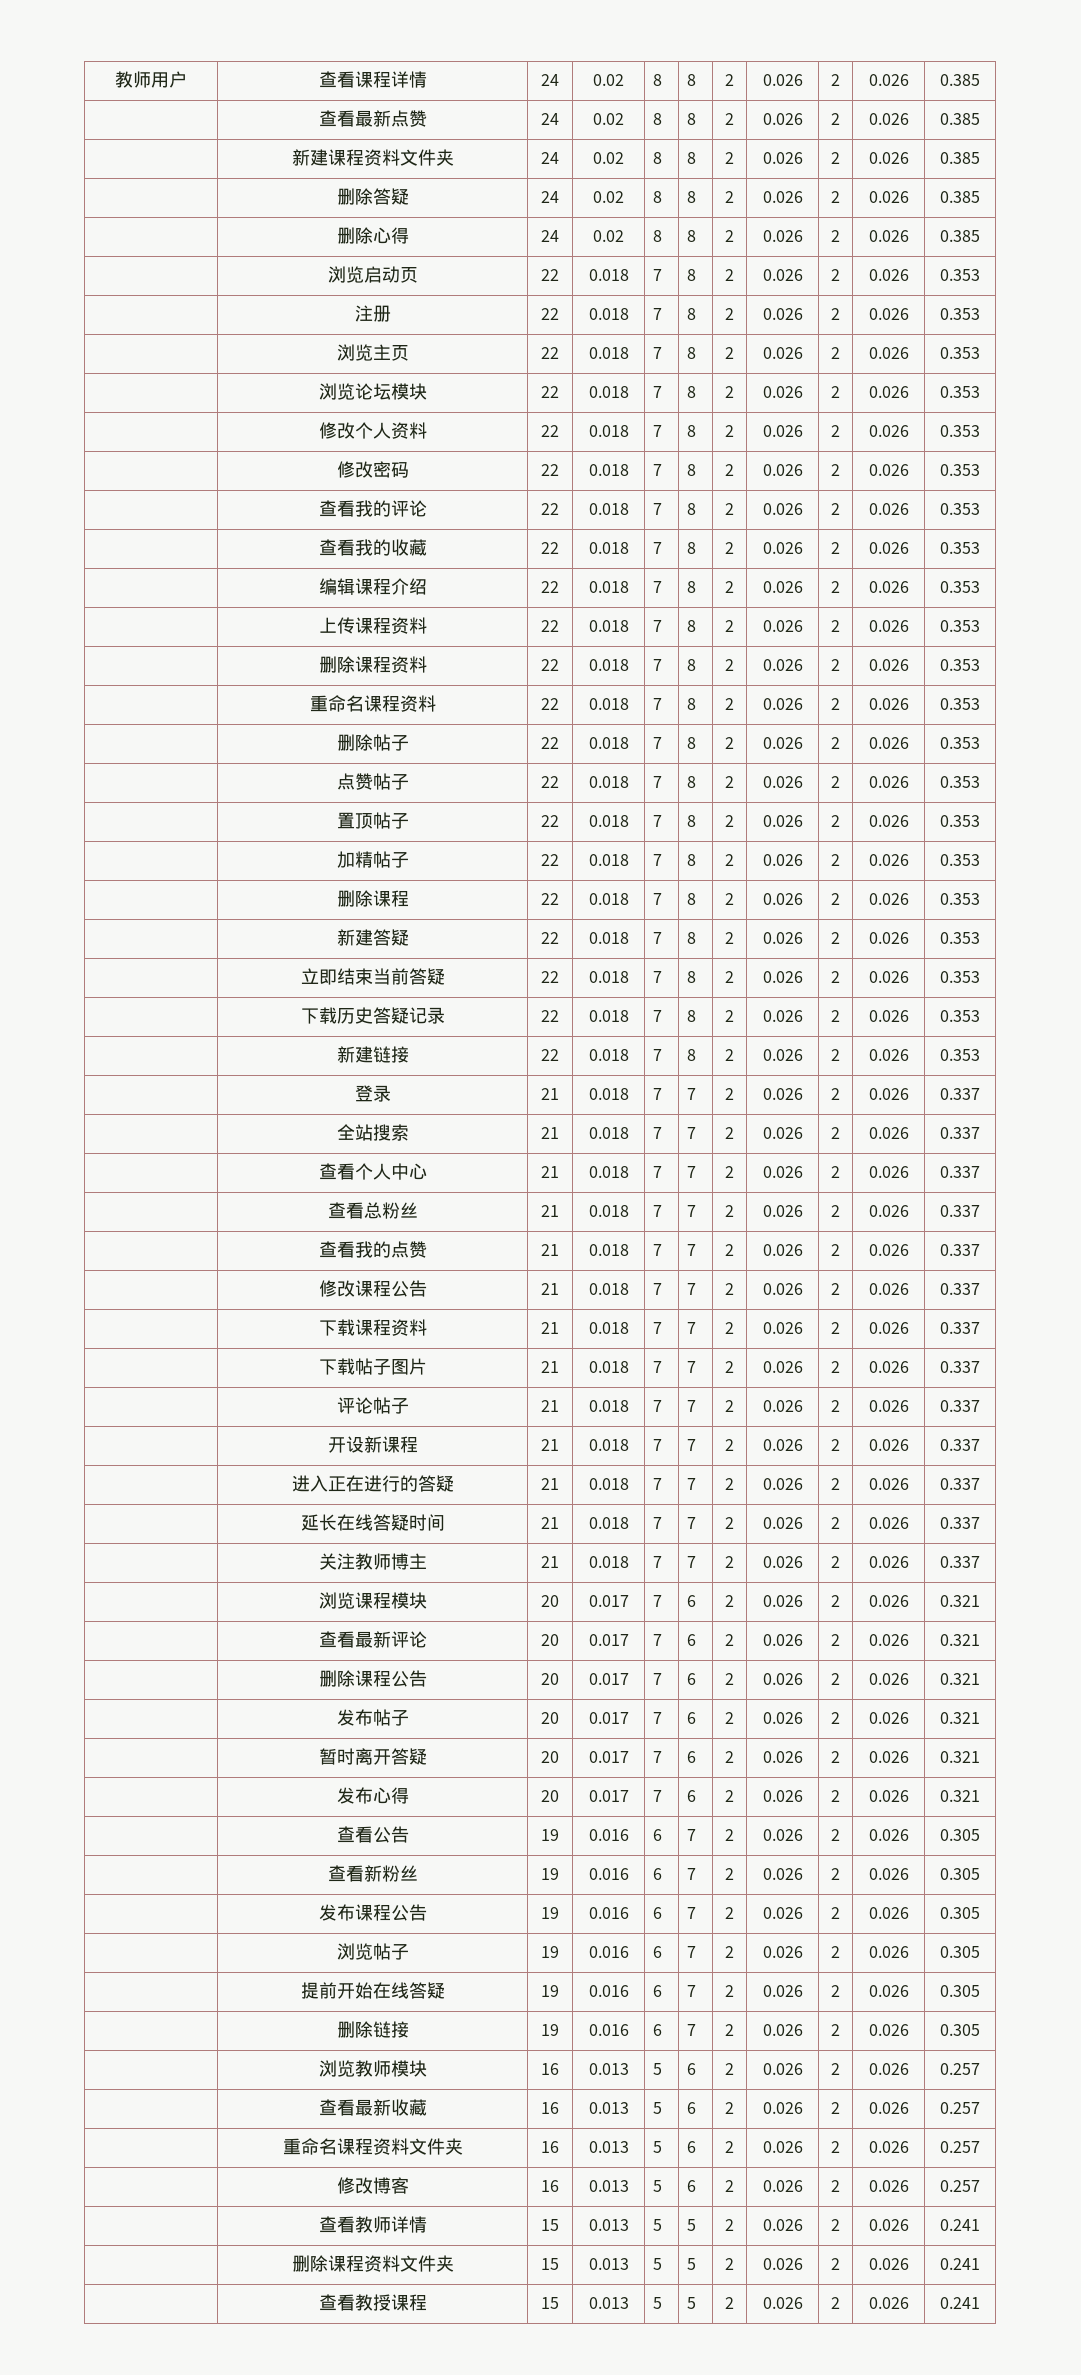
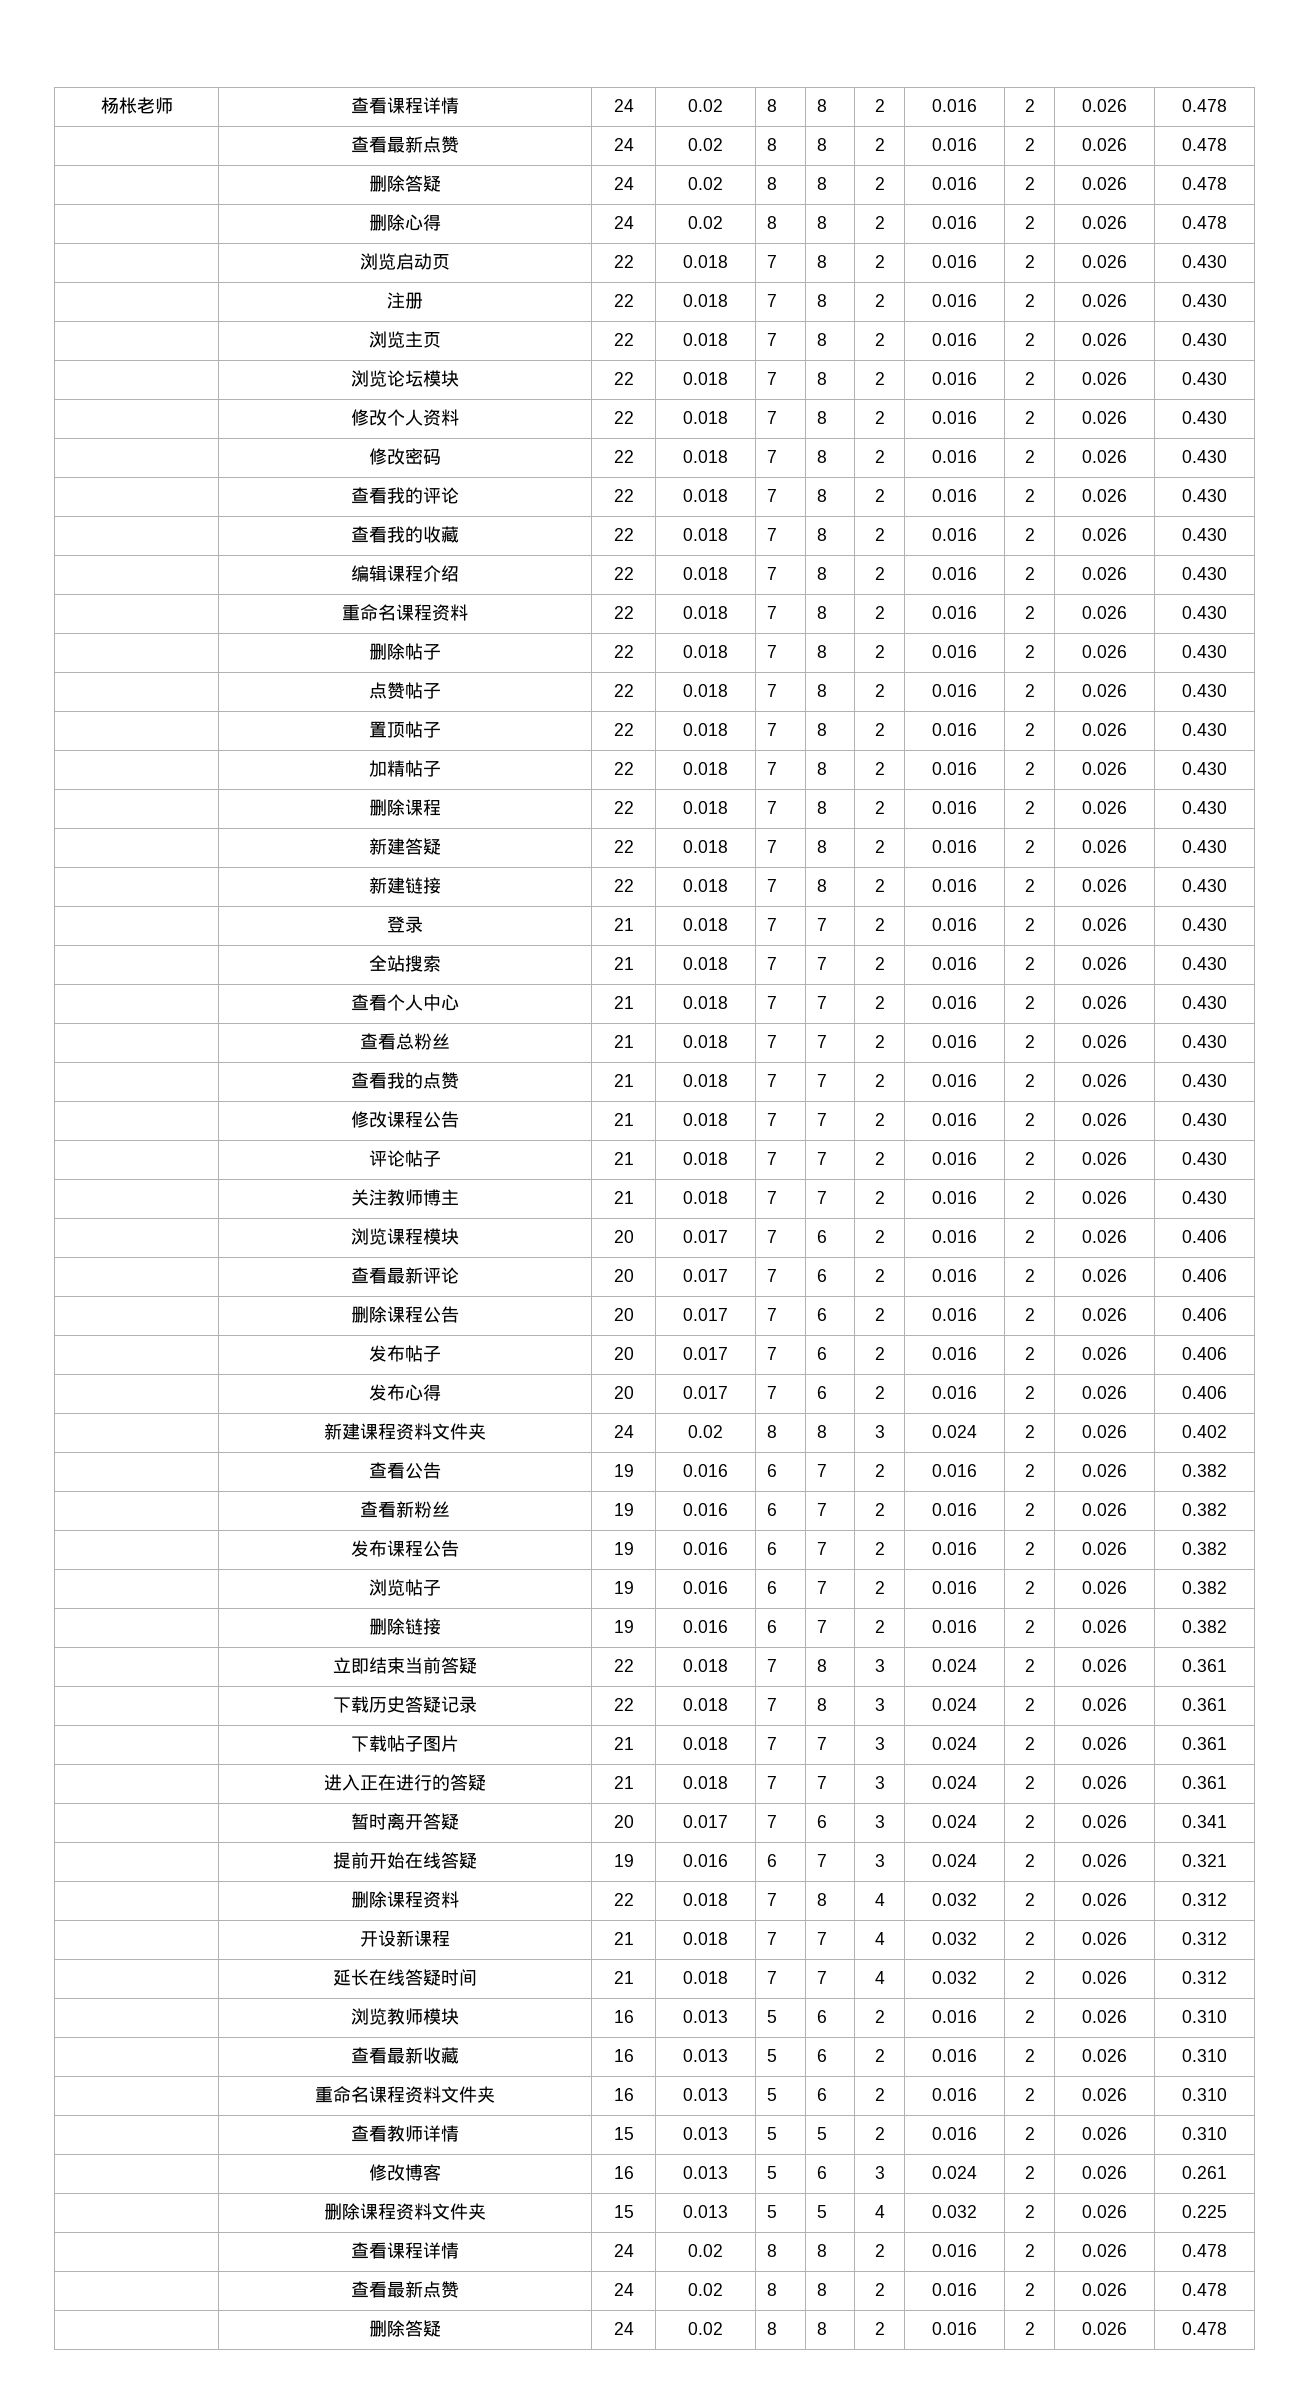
- 教师用户 | 查看课程详情 | 24 | 0.02 | 8 | 8 | 2 | 0.026 | 2 | 0.026 | 0.385
- | 查看最新点赞 | 24 | 0.02 | 8 | 8 | 2 | 0.026 | 2 | 0.026 | 0.385
+ 杨枨老师 | 查看课程详情 | 24 | 0.02 | 8 | 8 | 2 | 0.016 | 2 | 0.026 | 0.478
+ | 查看最新点赞 | 24 | 0.02 | 8 | 8 | 2 | 0.016 | 2 | 0.026 | 0.478
+ | 删除答疑 | 24 | 0.02 | 8 | 8 | 2 | 0.016 | 2 | 0.026 | 0.478
+ | 删除心得 | 24 | 0.02 | 8 | 8 | 2 | 0.016 | 2 | 0.026 | 0.478
+ | 浏览启动页 | 22 | 0.018 | 7 | 8 | 2 | 0.016 | 2 | 0.026 | 0.430
+ | 注册 | 22 | 0.018 | 7 | 8 | 2 | 0.016 | 2 | 0.026 | 0.430
+ | 浏览主页 | 22 | 0.018 | 7 | 8 | 2 | 0.016 | 2 | 0.026 | 0.430
+ | 浏览论坛模块 | 22 | 0.018 | 7 | 8 | 2 | 0.016 | 2 | 0.026 | 0.430
+ | 修改个人资料 | 22 | 0.018 | 7 | 8 | 2 | 0.016 | 2 | 0.026 | 0.430
+ | 修改密码 | 22 | 0.018 | 7 | 8 | 2 | 0.016 | 2 | 0.026 | 0.430
+ | 查看我的评论 | 22 | 0.018 | 7 | 8 | 2 | 0.016 | 2 | 0.026 | 0.430
+ | 查看我的收藏 | 22 | 0.018 | 7 | 8 | 2 | 0.016 | 2 | 0.026 | 0.430
+ | 编辑课程介绍 | 22 | 0.018 | 7 | 8 | 2 | 0.016 | 2 | 0.026 | 0.430
+ | 重命名课程资料 | 22 | 0.018 | 7 | 8 | 2 | 0.016 | 2 | 0.026 | 0.430
+ | 删除帖子 | 22 | 0.018 | 7 | 8 | 2 | 0.016 | 2 | 0.026 | 0.430
+ | 点赞帖子 | 22 | 0.018 | 7 | 8 | 2 | 0.016 | 2 | 0.026 | 0.430
+ | 置顶帖子 | 22 | 0.018 | 7 | 8 | 2 | 0.016 | 2 | 0.026 | 0.430
+ | 加精帖子 | 22 | 0.018 | 7 | 8 | 2 | 0.016 | 2 | 0.026 | 0.430
+ | 删除课程 | 22 | 0.018 | 7 | 8 | 2 | 0.016 | 2 | 0.026 | 0.430
+ | 新建答疑 | 22 | 0.018 | 7 | 8 | 2 | 0.016 | 2 | 0.026 | 0.430
+ | 新建链接 | 22 | 0.018 | 7 | 8 | 2 | 0.016 | 2 | 0.026 | 0.430
+ | 登录 | 21 | 0.018 | 7 | 7 | 2 | 0.016 | 2 | 0.026 | 0.430
+ | 全站搜索 | 21 | 0.018 | 7 | 7 | 2 | 0.016 | 2 | 0.026 | 0.430
+ | 查看个人中心 | 21 | 0.018 | 7 | 7 | 2 | 0.016 | 2 | 0.026 | 0.430
+ | 查看总粉丝 | 21 | 0.018 | 7 | 7 | 2 | 0.016 | 2 | 0.026 | 0.430
+ | 查看我的点赞 | 21 | 0.018 | 7 | 7 | 2 | 0.016 | 2 | 0.026 | 0.430
+ | 修改课程公告 | 21 | 0.018 | 7 | 7 | 2 | 0.016 | 2 | 0.026 | 0.430
+ | 评论帖子 | 21 | 0.018 | 7 | 7 | 2 | 0.016 | 2 | 0.026 | 0.430
+ | 关注教师博主 | 21 | 0.018 | 7 | 7 | 2 | 0.016 | 2 | 0.026 | 0.430
+ | 浏览课程模块 | 20 | 0.017 | 7 | 6 | 2 | 0.016 | 2 | 0.026 | 0.406
+ | 查看最新评论 | 20 | 0.017 | 7 | 6 | 2 | 0.016 | 2 | 0.026 | 0.406
+ | 删除课程公告 | 20 | 0.017 | 7 | 6 | 2 | 0.016 | 2 | 0.026 | 0.406
+ | 发布帖子 | 20 | 0.017 | 7 | 6 | 2 | 0.016 | 2 | 0.026 | 0.406
+ | 发布心得 | 20 | 0.017 | 7 | 6 | 2 | 0.016 | 2 | 0.026 | 0.406
- | 新建课程资料文件夹 | 24 | 0.02 | 8 | 8 | 2 | 0.026 | 2 | 0.026 | 0.385
- | 删除答疑 | 24 | 0.02 | 8 | 8 | 2 | 0.026 | 2 | 0.026 | 0.385
- | 删除心得 | 24 | 0.02 | 8 | 8 | 2 | 0.026 | 2 | 0.026 | 0.385
- | 浏览启动页 | 22 | 0.018 | 7 | 8 | 2 | 0.026 | 2 | 0.026 | 0.353
- | 注册 | 22 | 0.018 | 7 | 8 | 2 | 0.026 | 2 | 0.026 | 0.353
- | 浏览主页 | 22 | 0.018 | 7 | 8 | 2 | 0.026 | 2 | 0.026 | 0.353
- | 浏览论坛模块 | 22 | 0.018 | 7 | 8 | 2 | 0.026 | 2 | 0.026 | 0.353
- | 修改个人资料 | 22 | 0.018 | 7 | 8 | 2 | 0.026 | 2 | 0.026 | 0.353
- | 修改密码 | 22 | 0.018 | 7 | 8 | 2 | 0.026 | 2 | 0.026 | 0.353
- | 查看我的评论 | 22 | 0.018 | 7 | 8 | 2 | 0.026 | 2 | 0.026 | 0.353
- | 查看我的收藏 | 22 | 0.018 | 7 | 8 | 2 | 0.026 | 2 | 0.026 | 0.353
- | 编辑课程介绍 | 22 | 0.018 | 7 | 8 | 2 | 0.026 | 2 | 0.026 | 0.353
- | 上传课程资料 | 22 | 0.018 | 7 | 8 | 2 | 0.026 | 2 | 0.026 | 0.353
- | 删除课程资料 | 22 | 0.018 | 7 | 8 | 2 | 0.026 | 2 | 0.026 | 0.353
- | 重命名课程资料 | 22 | 0.018 | 7 | 8 | 2 | 0.026 | 2 | 0.026 | 0.353
- | 删除帖子 | 22 | 0.018 | 7 | 8 | 2 | 0.026 | 2 | 0.026 | 0.353
- | 点赞帖子 | 22 | 0.018 | 7 | 8 | 2 | 0.026 | 2 | 0.026 | 0.353
- | 置顶帖子 | 22 | 0.018 | 7 | 8 | 2 | 0.026 | 2 | 0.026 | 0.353
- | 加精帖子 | 22 | 0.018 | 7 | 8 | 2 | 0.026 | 2 | 0.026 | 0.353
- | 删除课程 | 22 | 0.018 | 7 | 8 | 2 | 0.026 | 2 | 0.026 | 0.353
- | 新建答疑 | 22 | 0.018 | 7 | 8 | 2 | 0.026 | 2 | 0.026 | 0.353
+ | 新建课程资料文件夹 | 24 | 0.02 | 8 | 8 | 3 | 0.024 | 2 | 0.026 | 0.402
+ | 查看公告 | 19 | 0.016 | 6 | 7 | 2 | 0.016 | 2 | 0.026 | 0.382
+ | 查看新粉丝 | 19 | 0.016 | 6 | 7 | 2 | 0.016 | 2 | 0.026 | 0.382
+ | 发布课程公告 | 19 | 0.016 | 6 | 7 | 2 | 0.016 | 2 | 0.026 | 0.382
+ | 浏览帖子 | 19 | 0.016 | 6 | 7 | 2 | 0.016 | 2 | 0.026 | 0.382
+ | 删除链接 | 19 | 0.016 | 6 | 7 | 2 | 0.016 | 2 | 0.026 | 0.382
- | 立即结束当前答疑 | 22 | 0.018 | 7 | 8 | 2 | 0.026 | 2 | 0.026 | 0.353
+ | 立即结束当前答疑 | 22 | 0.018 | 7 | 8 | 3 | 0.024 | 2 | 0.026 | 0.361
- | 下载历史答疑记录 | 22 | 0.018 | 7 | 8 | 2 | 0.026 | 2 | 0.026 | 0.353
- | 新建链接 | 22 | 0.018 | 7 | 8 | 2 | 0.026 | 2 | 0.026 | 0.353
- | 登录 | 21 | 0.018 | 7 | 7 | 2 | 0.026 | 2 | 0.026 | 0.337
- | 全站搜索 | 21 | 0.018 | 7 | 7 | 2 | 0.026 | 2 | 0.026 | 0.337
- | 查看个人中心 | 21 | 0.018 | 7 | 7 | 2 | 0.026 | 2 | 0.026 | 0.337
- | 查看总粉丝 | 21 | 0.018 | 7 | 7 | 2 | 0.026 | 2 | 0.026 | 0.337
- | 查看我的点赞 | 21 | 0.018 | 7 | 7 | 2 | 0.026 | 2 | 0.026 | 0.337
- | 修改课程公告 | 21 | 0.018 | 7 | 7 | 2 | 0.026 | 2 | 0.026 | 0.337
- | 下载课程资料 | 21 | 0.018 | 7 | 7 | 2 | 0.026 | 2 | 0.026 | 0.337
+ | 下载历史答疑记录 | 22 | 0.018 | 7 | 8 | 3 | 0.024 | 2 | 0.026 | 0.361
- | 下载帖子图片 | 21 | 0.018 | 7 | 7 | 2 | 0.026 | 2 | 0.026 | 0.337
- | 评论帖子 | 21 | 0.018 | 7 | 7 | 2 | 0.026 | 2 | 0.026 | 0.337
- | 开设新课程 | 21 | 0.018 | 7 | 7 | 2 | 0.026 | 2 | 0.026 | 0.337
+ | 下载帖子图片 | 21 | 0.018 | 7 | 7 | 3 | 0.024 | 2 | 0.026 | 0.361
- | 进入正在进行的答疑 | 21 | 0.018 | 7 | 7 | 2 | 0.026 | 2 | 0.026 | 0.337
+ | 进入正在进行的答疑 | 21 | 0.018 | 7 | 7 | 3 | 0.024 | 2 | 0.026 | 0.361
+ | 暂时离开答疑 | 20 | 0.017 | 7 | 6 | 3 | 0.024 | 2 | 0.026 | 0.341
+ | 提前开始在线答疑 | 19 | 0.016 | 6 | 7 | 3 | 0.024 | 2 | 0.026 | 0.321
+ | 删除课程资料 | 22 | 0.018 | 7 | 8 | 4 | 0.032 | 2 | 0.026 | 0.312
+ | 开设新课程 | 21 | 0.018 | 7 | 7 | 4 | 0.032 | 2 | 0.026 | 0.312
- | 延长在线答疑时间 | 21 | 0.018 | 7 | 7 | 2 | 0.026 | 2 | 0.026 | 0.337
- | 关注教师博主 | 21 | 0.018 | 7 | 7 | 2 | 0.026 | 2 | 0.026 | 0.337
- | 浏览课程模块 | 20 | 0.017 | 7 | 6 | 2 | 0.026 | 2 | 0.026 | 0.321
- | 查看最新评论 | 20 | 0.017 | 7 | 6 | 2 | 0.026 | 2 | 0.026 | 0.321
- | 删除课程公告 | 20 | 0.017 | 7 | 6 | 2 | 0.026 | 2 | 0.026 | 0.321
- | 发布帖子 | 20 | 0.017 | 7 | 6 | 2 | 0.026 | 2 | 0.026 | 0.321
- | 暂时离开答疑 | 20 | 0.017 | 7 | 6 | 2 | 0.026 | 2 | 0.026 | 0.321
- | 发布心得 | 20 | 0.017 | 7 | 6 | 2 | 0.026 | 2 | 0.026 | 0.321
- | 查看公告 | 19 | 0.016 | 6 | 7 | 2 | 0.026 | 2 | 0.026 | 0.305
- | 查看新粉丝 | 19 | 0.016 | 6 | 7 | 2 | 0.026 | 2 | 0.026 | 0.305
- | 发布课程公告 | 19 | 0.016 | 6 | 7 | 2 | 0.026 | 2 | 0.026 | 0.305
- | 浏览帖子 | 19 | 0.016 | 6 | 7 | 2 | 0.026 | 2 | 0.026 | 0.305
- | 提前开始在线答疑 | 19 | 0.016 | 6 | 7 | 2 | 0.026 | 2 | 0.026 | 0.305
- | 删除链接 | 19 | 0.016 | 6 | 7 | 2 | 0.026 | 2 | 0.026 | 0.305
+ | 延长在线答疑时间 | 21 | 0.018 | 7 | 7 | 4 | 0.032 | 2 | 0.026 | 0.312
- | 浏览教师模块 | 16 | 0.013 | 5 | 6 | 2 | 0.026 | 2 | 0.026 | 0.257
+ | 浏览教师模块 | 16 | 0.013 | 5 | 6 | 2 | 0.016 | 2 | 0.026 | 0.310
- | 查看最新收藏 | 16 | 0.013 | 5 | 6 | 2 | 0.026 | 2 | 0.026 | 0.257
+ | 查看最新收藏 | 16 | 0.013 | 5 | 6 | 2 | 0.016 | 2 | 0.026 | 0.310
- | 重命名课程资料文件夹 | 16 | 0.013 | 5 | 6 | 2 | 0.026 | 2 | 0.026 | 0.257
- | 修改博客 | 16 | 0.013 | 5 | 6 | 2 | 0.026 | 2 | 0.026 | 0.257
+ | 重命名课程资料文件夹 | 16 | 0.013 | 5 | 6 | 2 | 0.016 | 2 | 0.026 | 0.310
- | 查看教师详情 | 15 | 0.013 | 5 | 5 | 2 | 0.026 | 2 | 0.026 | 0.241
+ | 查看教师详情 | 15 | 0.013 | 5 | 5 | 2 | 0.016 | 2 | 0.026 | 0.310
+ | 修改博客 | 16 | 0.013 | 5 | 6 | 3 | 0.024 | 2 | 0.026 | 0.261
- | 删除课程资料文件夹 | 15 | 0.013 | 5 | 5 | 2 | 0.026 | 2 | 0.026 | 0.241
- | 查看教授课程 | 15 | 0.013 | 5 | 5 | 2 | 0.026 | 2 | 0.026 | 0.241
+ | 删除课程资料文件夹 | 15 | 0.013 | 5 | 5 | 4 | 0.032 | 2 | 0.026 | 0.225
+ | 查看课程详情 | 24 | 0.02 | 8 | 8 | 2 | 0.016 | 2 | 0.026 | 0.478
+ | 查看最新点赞 | 24 | 0.02 | 8 | 8 | 2 | 0.016 | 2 | 0.026 | 0.478
+ | 删除答疑 | 24 | 0.02 | 8 | 8 | 2 | 0.016 | 2 | 0.026 | 0.478

